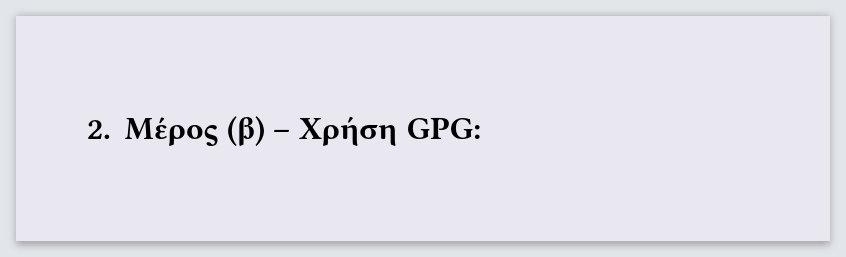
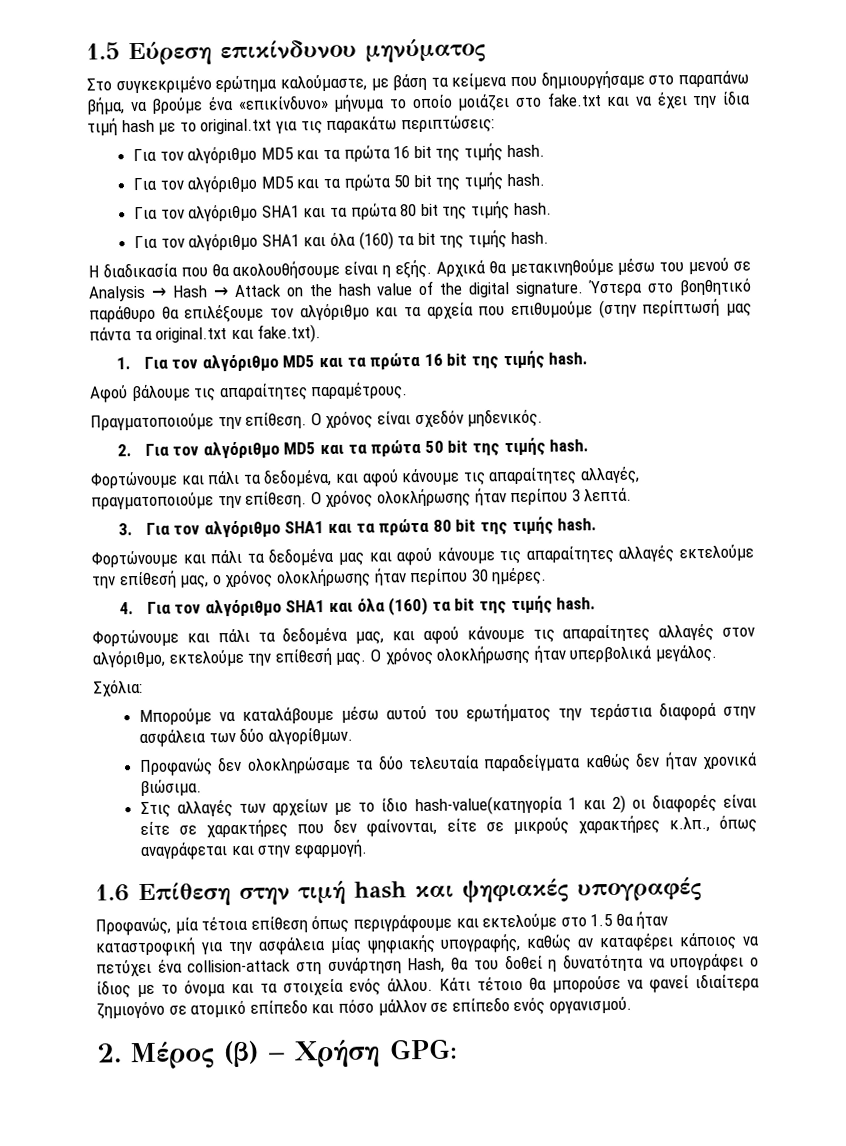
+ 1.5 Εύρεση επικίνδυνου μηνύματος
+ Στο συγκεκριμένο ερώτημα καλούμαστε, με βάση τα κείμενα που δημιουργήσαμε στο παραπάνω βήμα, να βρούμε ένα «επικίνδυνο» μήνυμα το οποίο μοιάζει στο fake.txt και να έχει την ίδια τιμή hash με το original.txt για τις παρακάτω περιπτώσεις:
+ Για τον αλγόριθμο MD5 και τα πρώτα 16 bit της τιμής hash.
+ Για τον αλγόριθμο MD5 και τα πρώτα 50 bit της τιμής hash.
+ Για τον αλγόριθμο SHA1 και τα πρώτα 80 bit της τιμής hash.
+ Για τον αλγόριθμο SHA1 και όλα (160) τα bit της τιμής hash.
+ Η διαδικασία που θα ακολουθήσουμε είναι η εξής. Αρχικά θα μετακινηθούμε μέσω του μενού σε Analysis → Hash → Attack on the hash value of the digital signature. Ύστερα στο βοηθητικό παράθυρο θα επιλέξουμε τον αλγόριθμο και τα αρχεία που επιθυμούμε (στην περίπτωσή μας πάντα τα original.txt και fake.txt).
+ 1. Για τον αλγόριθμο MD5 και τα πρώτα 16 bit της τιμής hash.
+ Αφού βάλουμε τις απαραίτητες παραμέτρους.
+ Πραγματοποιούμε την επίθεση. Ο χρόνος είναι σχεδόν μηδενικός.
+ 2. Για τον αλγόριθμο MD5 και τα πρώτα 50 bit της τιμής hash.
+ Φορτώνουμε και πάλι τα δεδομένα, και αφού κάνουμε τις απαραίτητες αλλαγές, πραγματοποιούμε την επίθεση. Ο χρόνος ολοκλήρωσης ήταν περίπου 3 λεπτά.
+ 3. Για τον αλγόριθμο SHA1 και τα πρώτα 80 bit της τιμής hash.
+ Φορτώνουμε και πάλι τα δεδομένα μας και αφού κάνουμε τις απαραίτητες αλλαγές εκτελούμε την επίθεσή μας, ο χρόνος ολοκλήρωσης ήταν περίπου 30 ημέρες.
+ 4. Για τον αλγόριθμο SHA1 και όλα (160) τα bit της τιμής hash.
+ Φορτώνουμε και πάλι τα δεδομένα μας, και αφού κάνουμε τις απαραίτητες αλλαγές στον αλγόριθμο, εκτελούμε την επίθεσή μας. Ο χρόνος ολοκλήρωσης ήταν υπερβολικά μεγάλος.
+ Σχόλια:
+ Μπορούμε να καταλάβουμε μέσω αυτού του ερωτήματος την τεράστια διαφορά στην ασφάλεια των δύο αλγορίθμων.
+ Προφανώς δεν ολοκληρώσαμε τα δύο τελευταία παραδείγματα καθώς δεν ήταν χρονικά βιώσιμα.
+ Στις αλλαγές των αρχείων με το ίδιο hash-value(κατηγορία 1 και 2) οι διαφορές είναι είτε σε χαρακτήρες που δεν φαίνονται, είτε σε μικρούς χαρακτήρες κ.λπ., όπως αναγράφεται και στην εφαρμογή.
+ 1.6 Επίθεση στην τιμή hash και ψηφιακές υπογραφές
+ Προφανώς, μία τέτοια επίθεση όπως περιγράφουμε και εκτελούμε στο 1.5 θα ήταν καταστροφική για την ασφάλεια μίας ψηφιακής υπογραφής, καθώς αν καταφέρει κάποιος να πετύχει ένα collision-attack στη συνάρτηση Hash, θα του δοθεί η δυνατότητα να υπογράφει ο ίδιος με το όνομα και τα στοιχεία ενός άλλου. Κάτι τέτοιο θα μπορούσε να φανεί ιδιαίτερα ζημιογόνο σε ατομικό επίπεδο και πόσο μάλλον σε επίπεδο ενός οργανισμού.

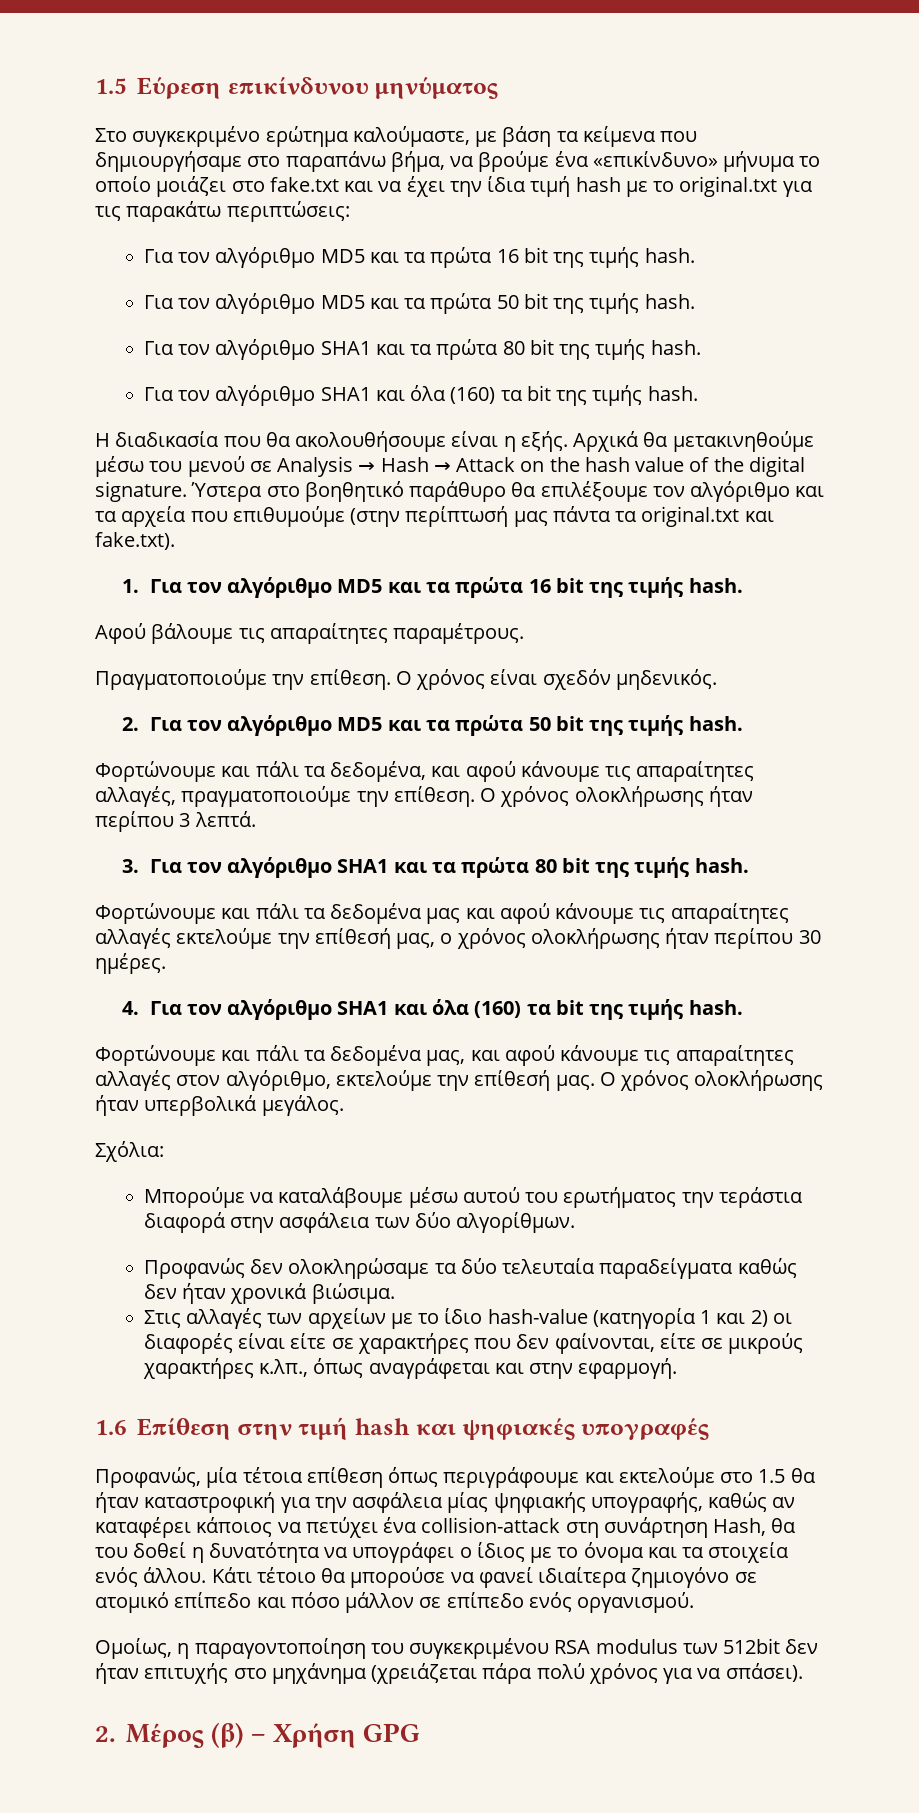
- Στις αλλαγές των αρχείων με το ίδιο hash-value(κατηγορία 1 και 2) οι διαφορές είναι είτε σε χαρακτήρες που δεν φαίνονται, είτε σε μικρούς χαρακτήρες κ.λπ., όπως αναγράφεται και στην εφαρμογή.
+ Στις αλλαγές των αρχείων με το ίδιο hash-value (κατηγορία 1 και 2) οι διαφορές είναι είτε σε χαρακτήρες που δεν φαίνονται, είτε σε μικρούς χαρακτήρες κ.λπ., όπως αναγράφεται και στην εφαρμογή.
+ Ομοίως, η παραγοντοποίηση του συγκεκριμένου RSA modulus των 512bit δεν ήταν επιτυχής στο μηχάνημα (χρειάζεται πάρα πολύ χρόνος για να σπάσει).
- 2. Μέρος (β) – Χρήση GPG:
+ 2. Μέρος (β) – Χρήση GPG

